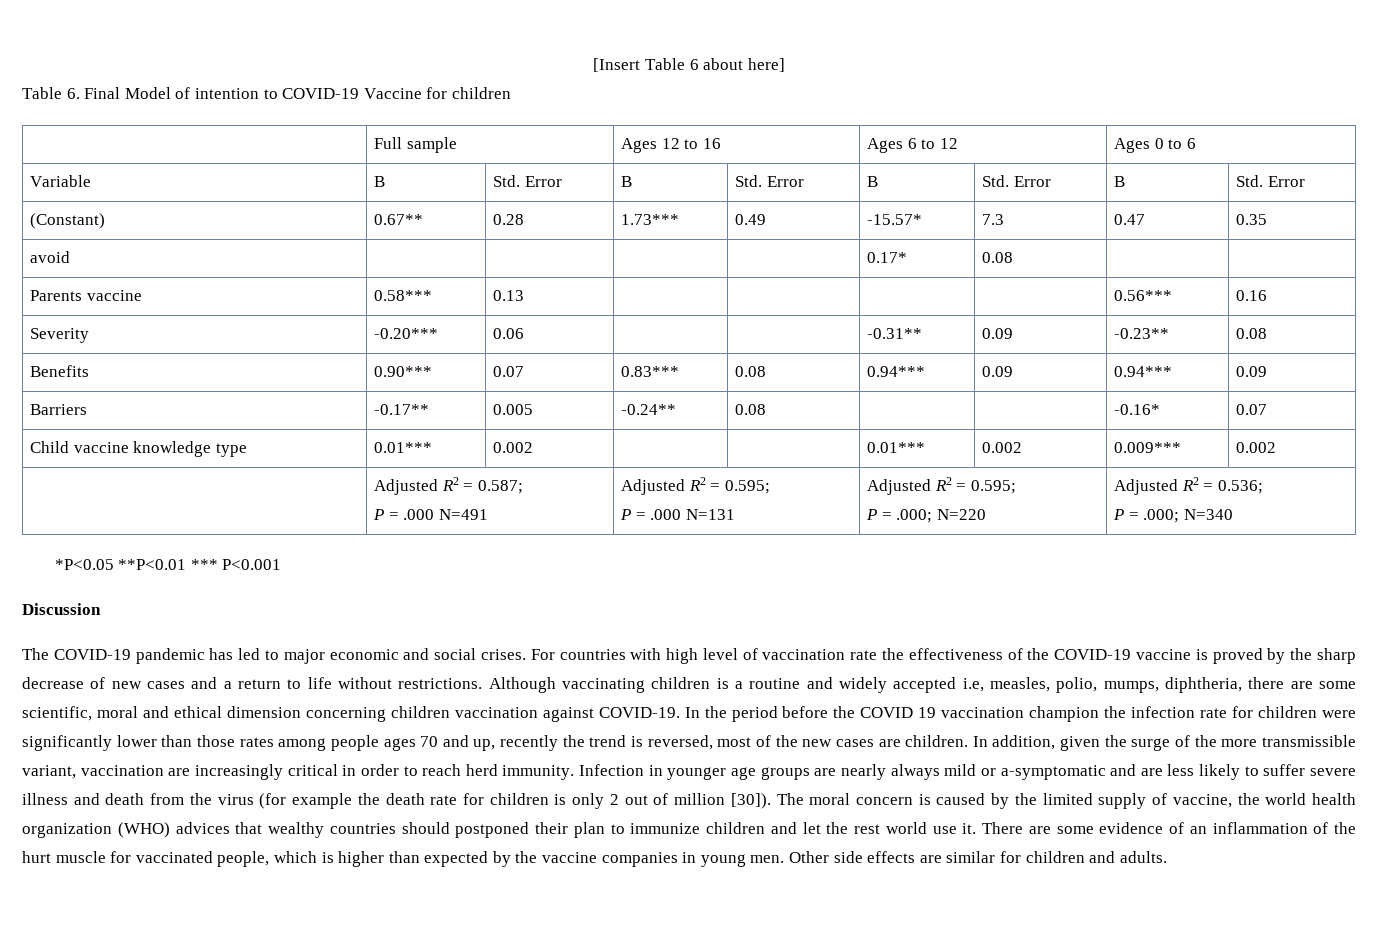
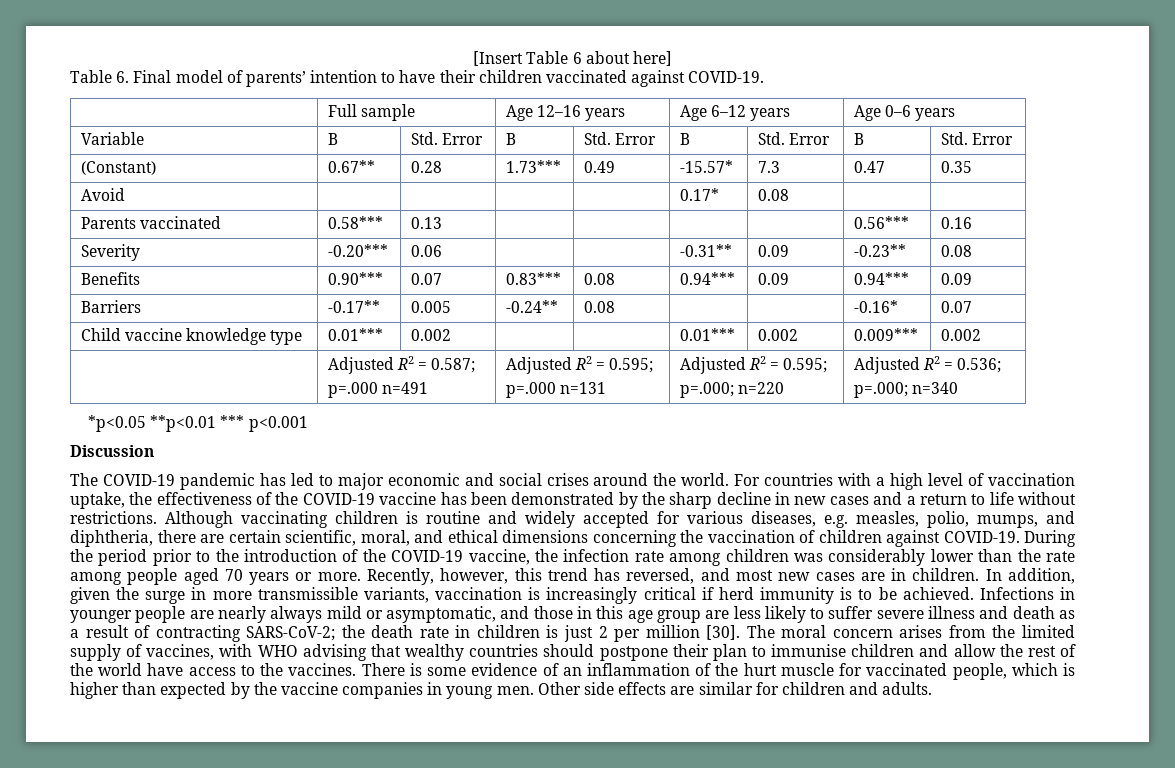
- Table 6. Final Model of intention to COVID-19 Vaccine for children
- | Full sample | Ages 12 to 16 | Ages 6 to 12 | Ages 0 to 6
+ Table 6. Final model of parents’ intention to have their children vaccinated against COVID-19.
+ | Full sample | Age 12–16 years | Age 6–12 years | Age 0–6 years
- avoid | | | | | 0.17* | 0.08 | |
+ Avoid | | | | | 0.17* | 0.08 | |
- Parents vaccine | 0.58*** | 0.13 | | | | | 0.56*** | 0.16
+ Parents vaccinated | 0.58*** | 0.13 | | | | | 0.56*** | 0.16
  | Adjusted R2 = 0.587;
- P = .000 N=491 | Adjusted R2 = 0.595;
- P = .000 N=131 | Adjusted R2 = 0.595;
- P = .000; N=220 | Adjusted R2 = 0.536;
- P = .000; N=340
- *P<0.05 **P<0.01 *** P<0.001
+ p=.000 n=491 | Adjusted R2 = 0.595;
+ p=.000 n=131 | Adjusted R2 = 0.595;
+ p=.000; n=220 | Adjusted R2 = 0.536;
+ p=.000; n=340
+ *p<0.05 **p<0.01 *** p<0.001
- The COVID-19 pandemic has led to major economic and social crises.
+ The COVID-19 pandemic has led to major economic and social crises around the world.
- For countries with high level of vaccination rate the effectiveness of the COVID-19 vaccine is proved by the sharp decrease of new cases and a return to life without restrictions.
+ For countries with a high level of vaccination uptake, the effectiveness of the COVID-19 vaccine has been demonstrated by the sharp decline in new cases and a return to life without restrictions.
- Although vaccinating children is a routine and widely accepted i.e, measles, polio, mumps, diphtheria, there are some scientific, moral and ethical dimension concerning children vaccination against COVID-19. In the period before the COVID 19 vaccination champion the infection rate for children were significantly lower than those rates among people ages 70 and up, recently the trend is reversed, most of the new cases are children.
+ Although vaccinating children is routine and widely accepted for various diseases, e.g. measles, polio, mumps, and diphtheria, there are certain scientific, moral, and ethical dimensions concerning the vaccination of children against COVID-19. During the period prior to the introduction of the COVID-19 vaccine, the infection rate among children was considerably lower than the rate among people aged 70 years or more. Recently, however, this trend has reversed, and most new cases are in children.
- In addition, given the surge of the more transmissible variant, vaccination are increasingly critical in order to reach herd immunity. Infection in younger age groups are nearly always mild or a-symptomatic and are less likely to suffer severe illness and death from the virus (for example the death rate for children is only 2 out of million [30]). The moral concern is caused by the limited supply of vaccine, the world health organization (WHO) advices that wealthy countries should postponed their plan to immunize children and let the rest world use it. There are some evidence of an inflammation of the hurt muscle for vaccinated people, which is higher than expected by the vaccine companies in young men.
+ In addition, given the surge in more transmissible variants, vaccination is increasingly critical if herd immunity is to be achieved. Infections in younger people are nearly always mild or asymptomatic, and those in this age group are less likely to suffer severe illness and death as a result of contracting SARS-CoV-2; the death rate in children is just 2 per million [30]. The moral concern arises from the limited supply of vaccines, with WHO advising that wealthy countries should postpone their plan to immunise children and allow the rest of the world have access to the vaccines. There is some evidence of an inflammation of the hurt muscle for vaccinated people, which is higher than expected by the vaccine companies in young men.

